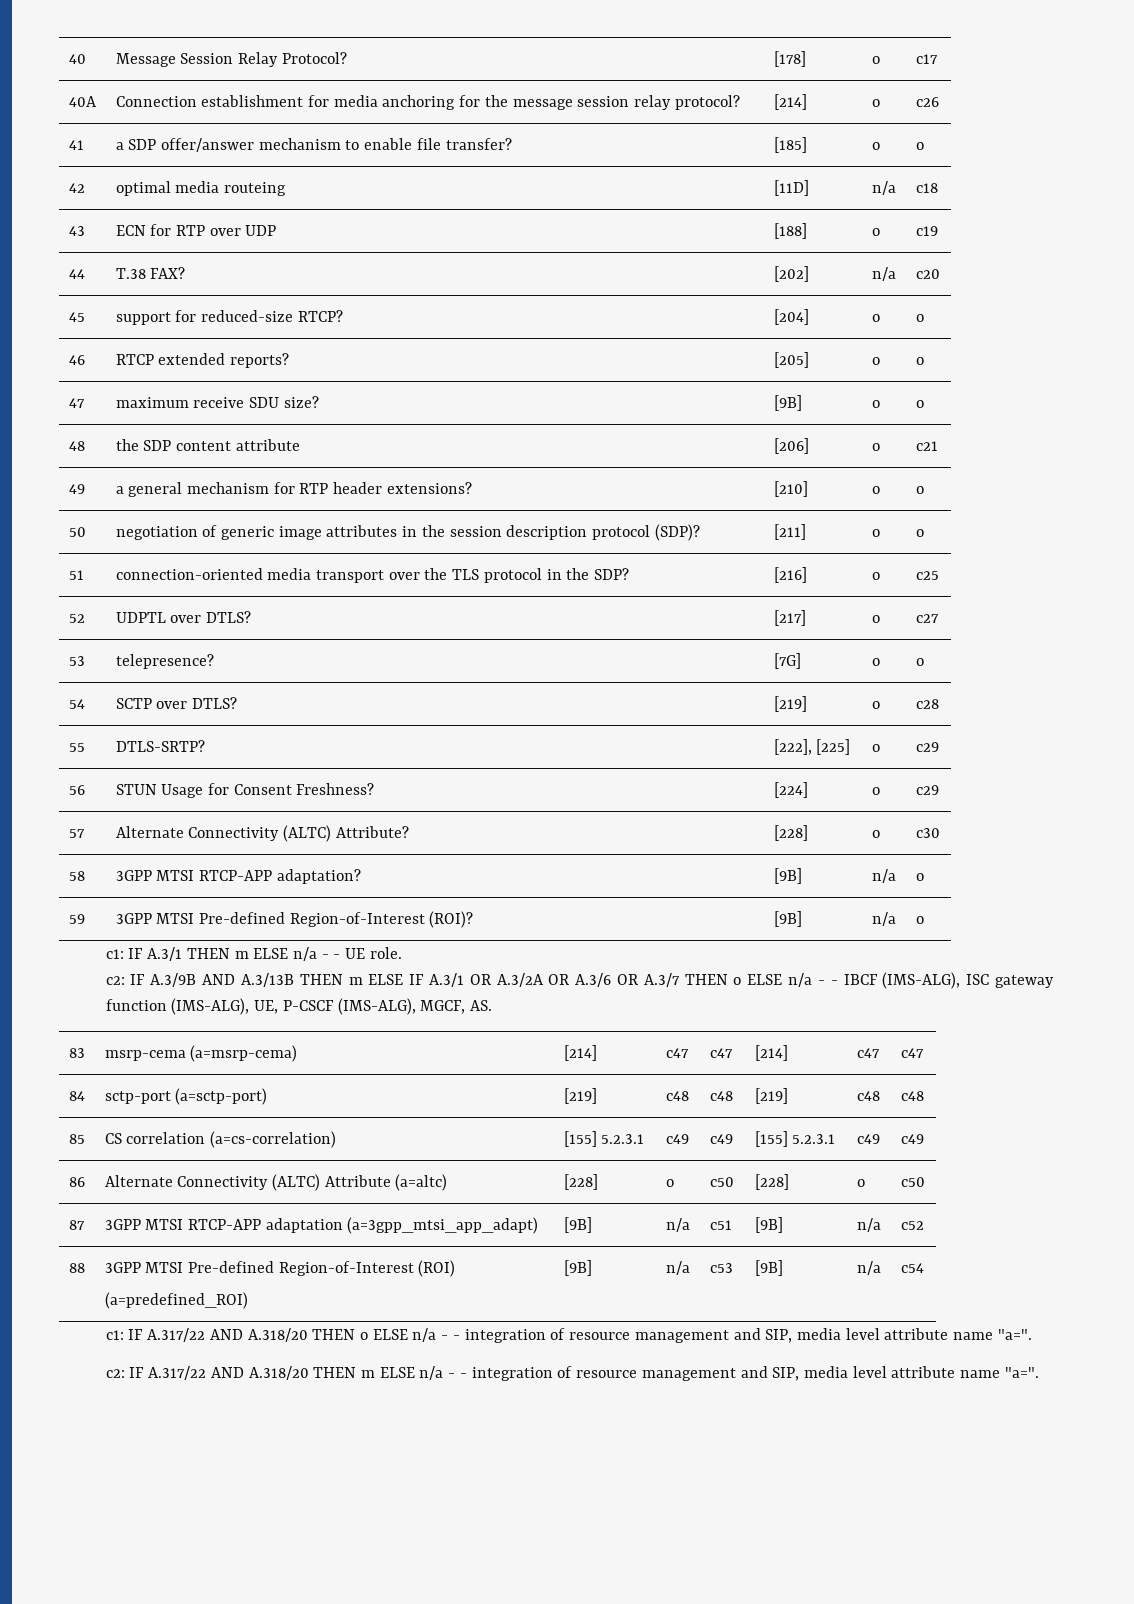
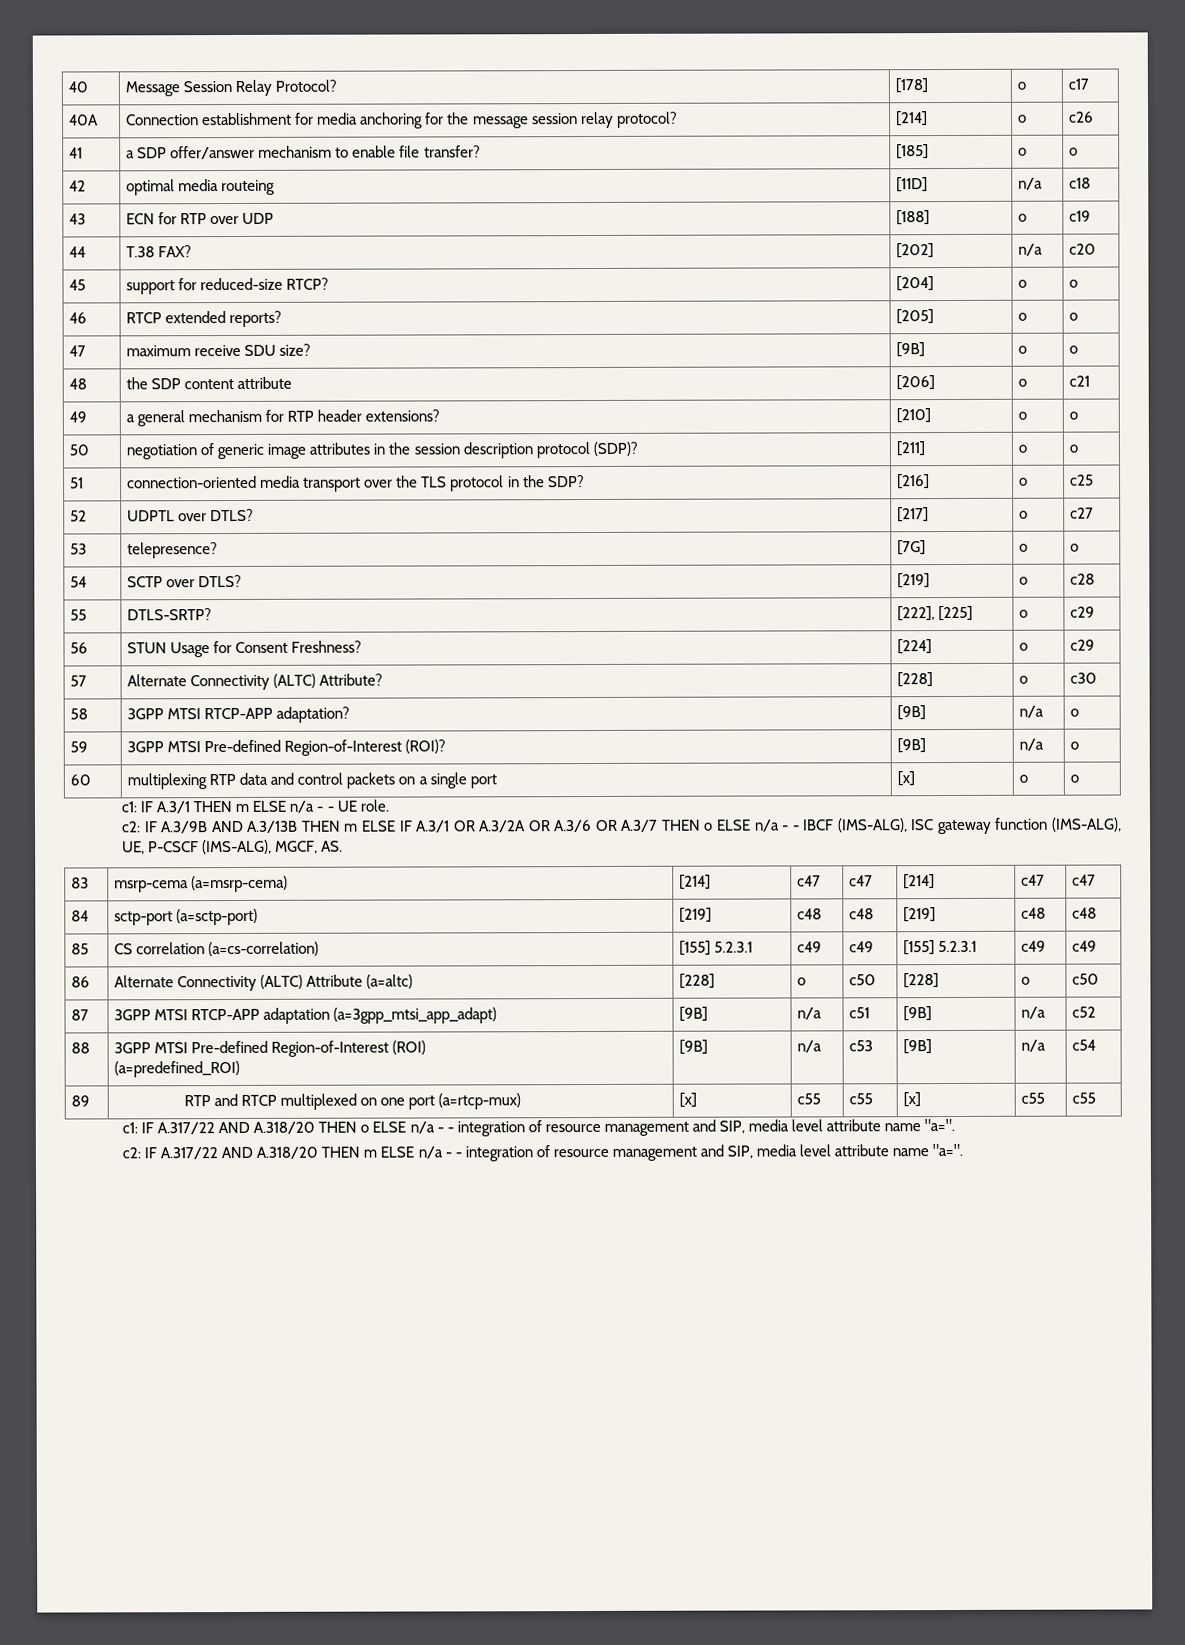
+ 60 | multiplexing RTP data and control packets on a single port | [x] | o | o
+ 89 | RTP and RTCP multiplexed on one port (a=rtcp-mux) | [x] | c55 | c55 | [x] | c55 | c55

